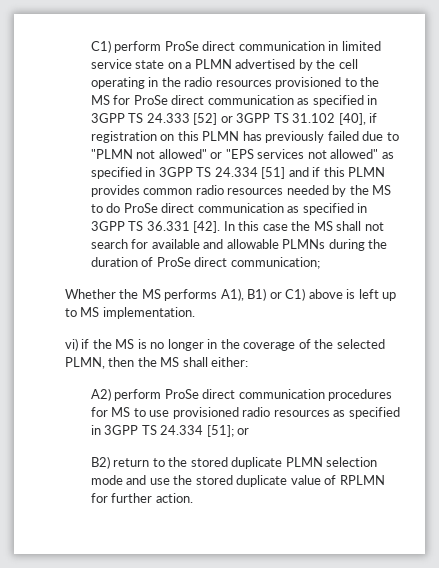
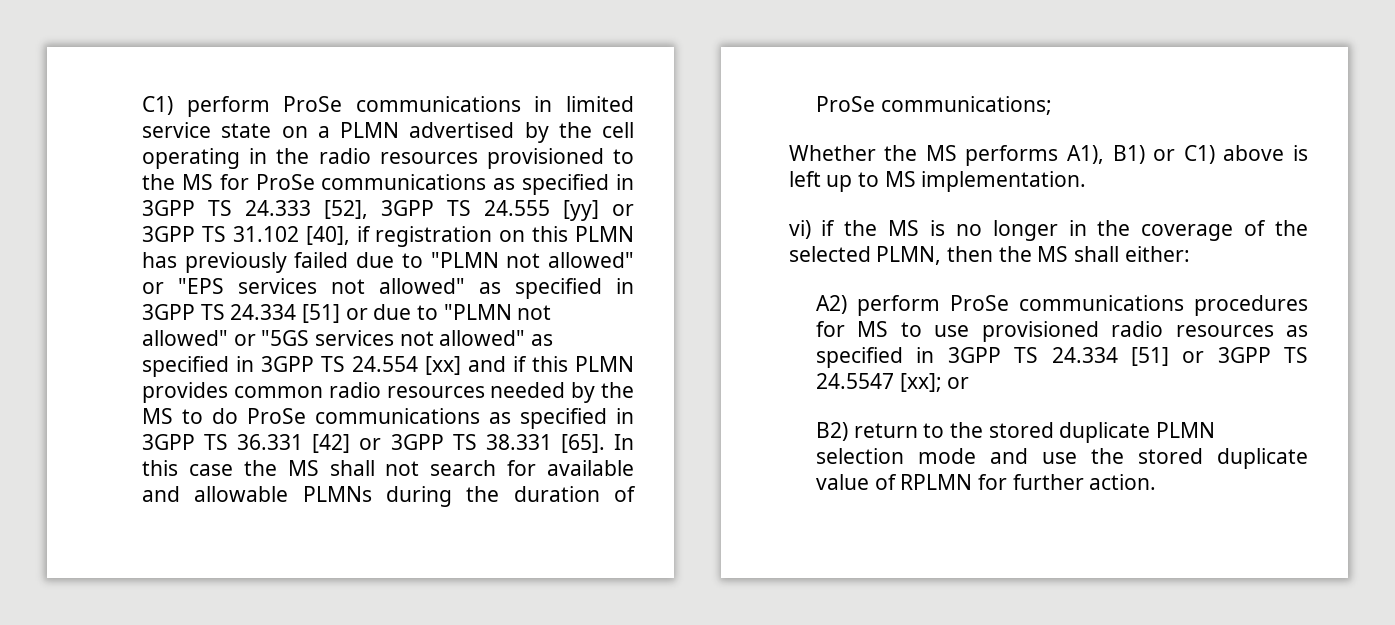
- C1) perform ProSe direct communication in limited service state on a PLMN advertised by the cell operating in the radio resources provisioned to the MS for ProSe direct communication as specified in 3GPP TS 24.333 [52] or 3GPP TS 31.102 [40], if registration on this PLMN has previously failed due to "PLMN not allowed" or "EPS services not allowed" as specified in 3GPP TS 24.334 [51] and if this PLMN provides common radio resources needed by the MS to do ProSe direct communication as specified in 3GPP TS 36.331 [42].
+ C1) perform ProSe communications in limited service state on a PLMN advertised by the cell operating in the radio resources provisioned to the MS for ProSe communications as specified in 3GPP TS 24.333 [52], 3GPP TS 24.555 [yy] or 3GPP TS 31.102 [40], if registration on this PLMN has previously failed due to "PLMN not allowed" or "EPS services not allowed" as specified in 3GPP TS 24.334 [51] or due to "PLMN not allowed" or "5GS services not allowed" as specified in 3GPP TS 24.554 [xx] and if this PLMN provides common radio resources needed by the MS to do ProSe communications as specified in 3GPP TS 36.331 [42] or 3GPP TS 38.331 [65].
- In this case the MS shall not search for available and allowable PLMNs during the duration of ProSe direct communication;
+ In this case the MS shall not search for available and allowable PLMNs during the duration of ProSe communications;
- A2) perform ProSe direct communication procedures for MS to use provisioned radio resources as specified in 3GPP TS 24.334 [51]; or
+ A2) perform ProSe communications procedures for MS to use provisioned radio resources as specified in 3GPP TS 24.334 [51] or 3GPP TS 24.5547 [xx]; or

